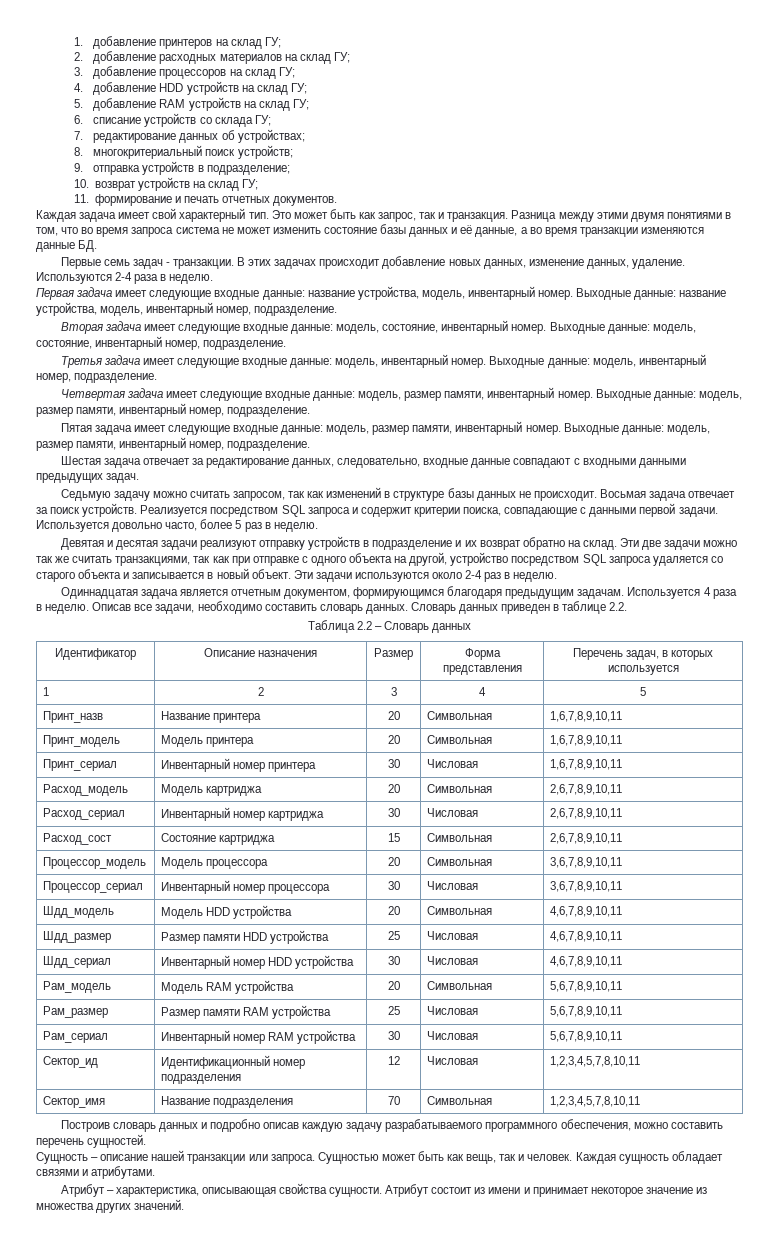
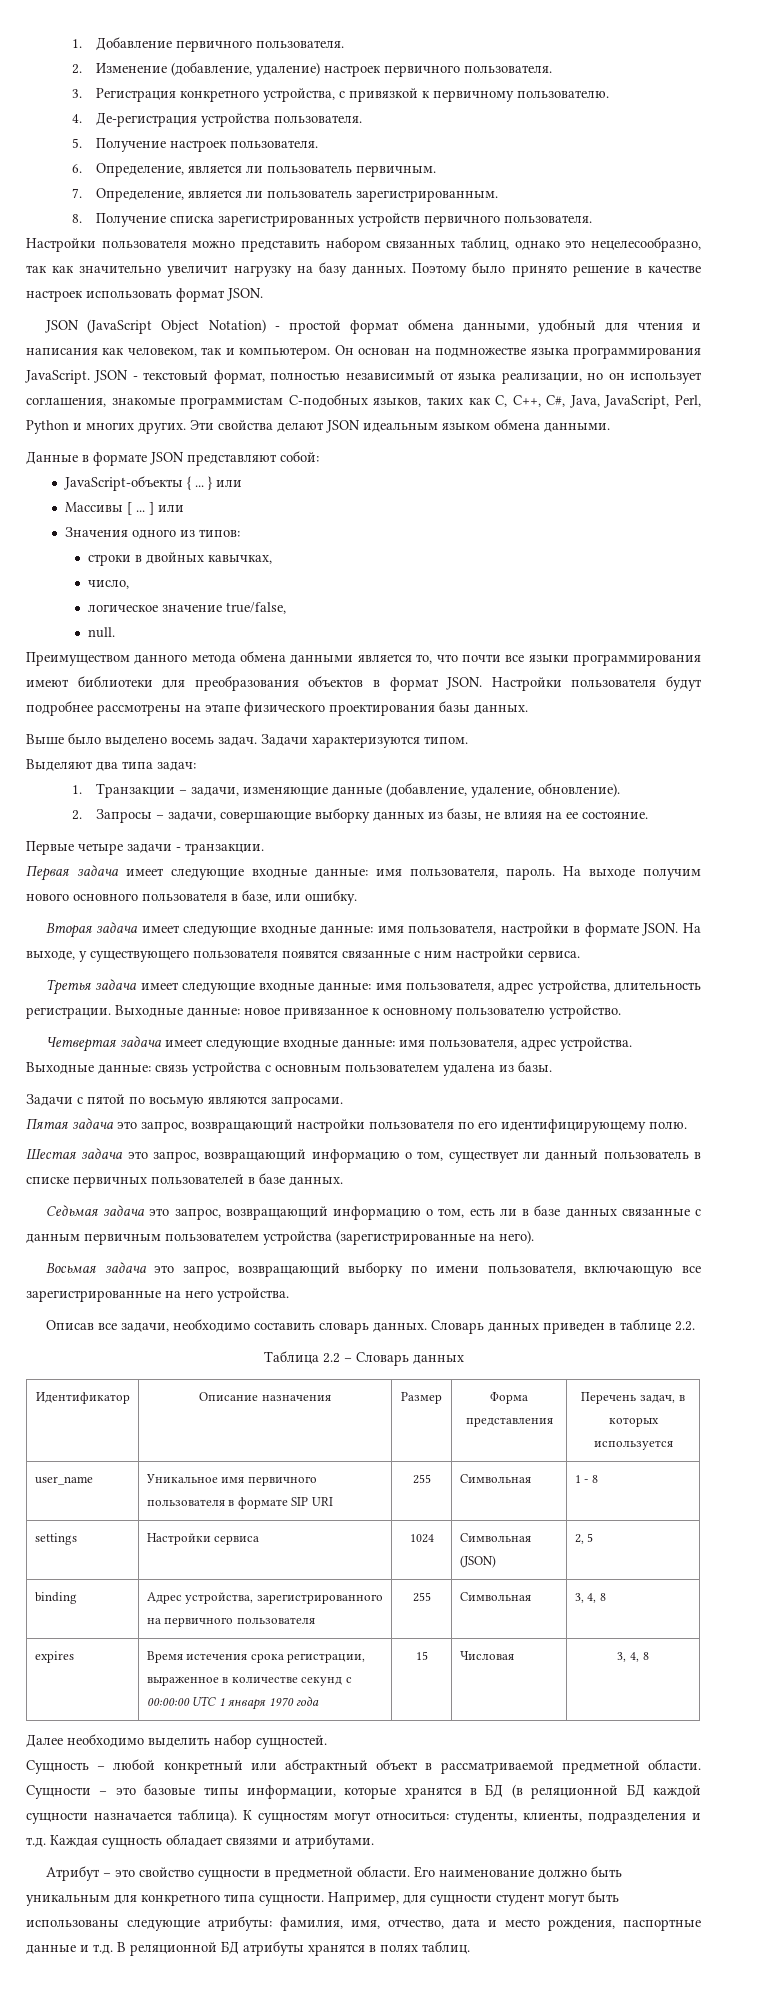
- 1. добавление принтеров на склад ГУ;
- 2. добавление расходных материалов на склад ГУ;
- 3. добавление процессоров на склад ГУ;
- 4. добавление HDD устройств на склад ГУ;
- 5. добавление RAM устройств на склад ГУ;
- 6. списание устройств со склада ГУ;
- 7. редактирование данных об устройствах;
- 8. многокритериальный поиск устройств;
- 9. отправка устройств в подразделение;
- 10. возврат устройств на склад ГУ;
- 11. формирование и печать отчетных документов.
- Каждая задача имеет свой характерный тип. Это может быть как запрос, так и транзакция. Разница между этими двумя понятиями в том, что во время запроса система не может изменить состояние базы данных и её данные, а во время транзакции изменяются данные БД.
+ 1. Добавление первичного пользователя.
+ 2. Изменение (добавление, удаление) настроек первичного пользователя.
+ 3. Регистрация конкретного устройства, с привязкой к первичному пользователю.
+ 4. Де-регистрация устройства пользователя.
+ 5. Получение настроек пользователя.
+ 6. Определение, является ли пользователь первичным.
+ 7. Определение, является ли пользователь зарегистрированным.
+ 8. Получение списка зарегистрированных устройств первичного пользователя.
+ Настройки пользователя можно представить набором связанных таблиц, однако это нецелесообразно, так как значительно увеличит нагрузку на базу данных. Поэтому было принято решение в качестве настроек использовать формат JSON.
+ JSON (JavaScript Object Notation) - простой формат обмена данными, удобный для чтения и написания как человеком, так и компьютером. Он основан на подмножестве языка программирования JavaScript. JSON - текстовый формат, полностью независимый от языка реализации, но он использует соглашения, знакомые программистам C-подобных языков, таких как C, C++, C#, Java, JavaScript, Perl, Python и многих других. Эти свойства делают JSON идеальным языком обмена данными.
+ Данные в формате JSON представляют собой:
+ JavaScript-объекты { ... } или
+ Массивы [ ... ] или
+ Значения одного из типов:
+ строки в двойных кавычках,
+ число,
+ логическое значение true/false,
+ null.
+ Преимуществом данного метода обмена данными является то, что почти все языки программирования имеют библиотеки для преобразования объектов в формат JSON. Настройки пользователя будут подробнее рассмотрены на этапе физического проектирования базы данных.
+ Выше было выделено восемь задач. Задачи характеризуются типом.
+ Выделяют два типа задач:
+ 1. Транзакции – задачи, изменяющие данные (добавление, удаление, обновление).
+ 2. Запросы – задачи, совершающие выборку данных из базы, не влияя на ее состояние.
- Первые семь задач - транзакции. В этих задачах происходит добавление новых данных, изменение данных, удаление. Используются 2-4 раза в неделю.
+ Первые четыре задачи - транзакции.
- Первая задача имеет следующие входные данные: название устройства, модель, инвентарный номер. Выходные данные: название устройства, модель, инвентарный номер, подразделение.
+ Первая задача имеет следующие входные данные: имя пользователя, пароль. На выходе получим нового основного пользователя в базе, или ошибку.
- Вторая задача имеет следующие входные данные: модель, состояние, инвентарный номер. Выходные данные: модель, состояние, инвентарный номер, подразделение.
+ Вторая задача имеет следующие входные данные: имя пользователя, настройки в формате JSON. На выходе, у существующего пользователя появятся связанные с ним настройки сервиса.
- Третья задача имеет следующие входные данные: модель, инвентарный номер. Выходные данные: модель, инвентарный номер, подразделение.
+ Третья задача имеет следующие входные данные: имя пользователя, адрес устройства, длительность регистрации. Выходные данные: новое привязанное к основному пользователю устройство.
- Четвертая задача имеет следующие входные данные: модель, размер памяти, инвентарный номер. Выходные данные: модель, размер памяти, инвентарный номер, подразделение.
- Пятая задача имеет следующие входные данные: модель, размер памяти, инвентарный номер. Выходные данные: модель, размер памяти, инвентарный номер, подразделение.
- Шестая задача отвечает за редактирование данных, следовательно, входные данные совпадают с входными данными предыдущих задач.
- Седьмую задачу можно считать запросом, так как изменений в структуре базы данных не происходит. Восьмая задача отвечает за поиск устройств. Реализуется посредством SQL запроса и содержит критерии поиска, совпадающие с данными первой задачи. Используется довольно часто, более 5 раз в неделю.
- Девятая и десятая задачи реализуют отправку устройств в подразделение и их возврат обратно на склад. Эти две задачи можно так же считать транзакциями, так как при отправке с одного объекта на другой, устройство посредством SQL запроса удаляется со старого объекта и записывается в новый объект. Эти задачи используются около 2-4 раз в неделю.
- Одиннадцатая задача является отчетным документом, формирующимся благодаря предыдущим задачам. Используется 4 раза в неделю. Описав все задачи, необходимо составить словарь данных.
+ Четвертая задача имеет следующие входные данные: имя пользователя, адрес устройства. Выходные данные: связь устройства с основным пользователем удалена из базы.
+ Задачи с пятой по восьмую являются запросами.
+ Пятая задача это запрос, возвращающий настройки пользователя по его идентифицирующему полю.
+ Шестая задача это запрос, возвращающий информацию о том, существует ли данный пользователь в списке первичных пользователей в базе данных.
+ Седьмая задача это запрос, возвращающий информацию о том, есть ли в базе данных связанные с данным первичным пользователем устройства (зарегистрированные на него).
+ Восьмая задача это запрос, возвращающий выборку по имени пользователя, включающую все зарегистрированные на него устройства.
+ Описав все задачи, необходимо составить словарь данных.
- 1 | 2 | 3 | 4 | 5
- Принт_назв | Название принтера | 20 | Символьная | 1,6,7,8,9,10,11
- Принт_модель | Модель принтера | 20 | Символьная | 1,6,7,8,9,10,11
- Принт_сериал | Инвентарный номер принтера | 30 | Числовая | 1,6,7,8,9,10,11
- Расход_модель | Модель картриджа | 20 | Символьная | 2,6,7,8,9,10,11
- Расход_сериал | Инвентарный номер картриджа | 30 | Числовая | 2,6,7,8,9,10,11
- Расход_сост | Состояние картриджа | 15 | Символьная | 2,6,7,8,9,10,11
- Процессор_модель | Модель процессора | 20 | Символьная | 3,6,7,8,9,10,11
- Процессор_сериал | Инвентарный номер процессора | 30 | Числовая | 3,6,7,8,9,10,11
- Шдд_модель | Модель HDD устройства | 20 | Символьная | 4,6,7,8,9,10,11
- Шдд_размер | Размер памяти HDD устройства | 25 | Числовая | 4,6,7,8,9,10,11
- Шдд_сериал | Инвентарный номер HDD устройства | 30 | Числовая | 4,6,7,8,9,10,11
- Рам_модель | Модель RAM устройства | 20 | Символьная | 5,6,7,8,9,10,11
- Рам_размер | Размер памяти RAM устройства | 25 | Числовая | 5,6,7,8,9,10,11
- Рам_сериал | Инвентарный номер RAM устройства | 30 | Числовая | 5,6,7,8,9,10,11
- Сектор_ид | Идентификационный номер подразделения | 12 | Числовая | 1,2,3,4,5,7,8,10,11
- Сектор_имя | Название подразделения | 70 | Символьная | 1,2,3,4,5,7,8,10,11
- Построив словарь данных и подробно описав каждую задачу разрабатываемого программного обеспечения, можно составить перечень сущностей.
- Сущность – описание нашей транзакции или запроса. Сущностью может быть как вещь, так и человек. Каждая сущность обладает связями и атрибутами.
+ user_name | Уникальное имя первичного пользователя в формате SIP URI | 255 | Символьная | 1 - 8
+ settings | Настройки сервиса | 1024 | Символьная (JSON) | 2, 5
+ binding | Адрес устройства, зарегистрированного на первичного пользователя | 255 | Символьная | 3, 4, 8
+ expires | Время истечения срока регистрации, выраженное в количестве секунд с 00:00:00 UTC 1 января 1970 года | 15 | Числовая | 3, 4, 8
+ Далее необходимо выделить набор сущностей.
+ Сущность – любой конкретный или абстрактный объект в рассматриваемой предметной области. Сущности – это базовые типы информации, которые хранятся в БД (в реляционной БД каждой сущности назначается таблица). К сущностям могут относиться: студенты, клиенты, подразделения и т.д. Каждая сущность обладает связями и атрибутами.
- Атрибут – характеристика, описывающая свойства сущности. Атрибут состоит из имени и принимает некоторое значение из множества других значений.
+ Атрибут – это свойство сущности в предметной области. Его наименование должно быть уникальным для конкретного типа сущности. Например, для сущности студент могут быть использованы следующие атрибуты: фамилия, имя, отчество, дата и место рождения, паспортные данные и т.д. В реляционной БД атрибуты хранятся в полях таблиц.

